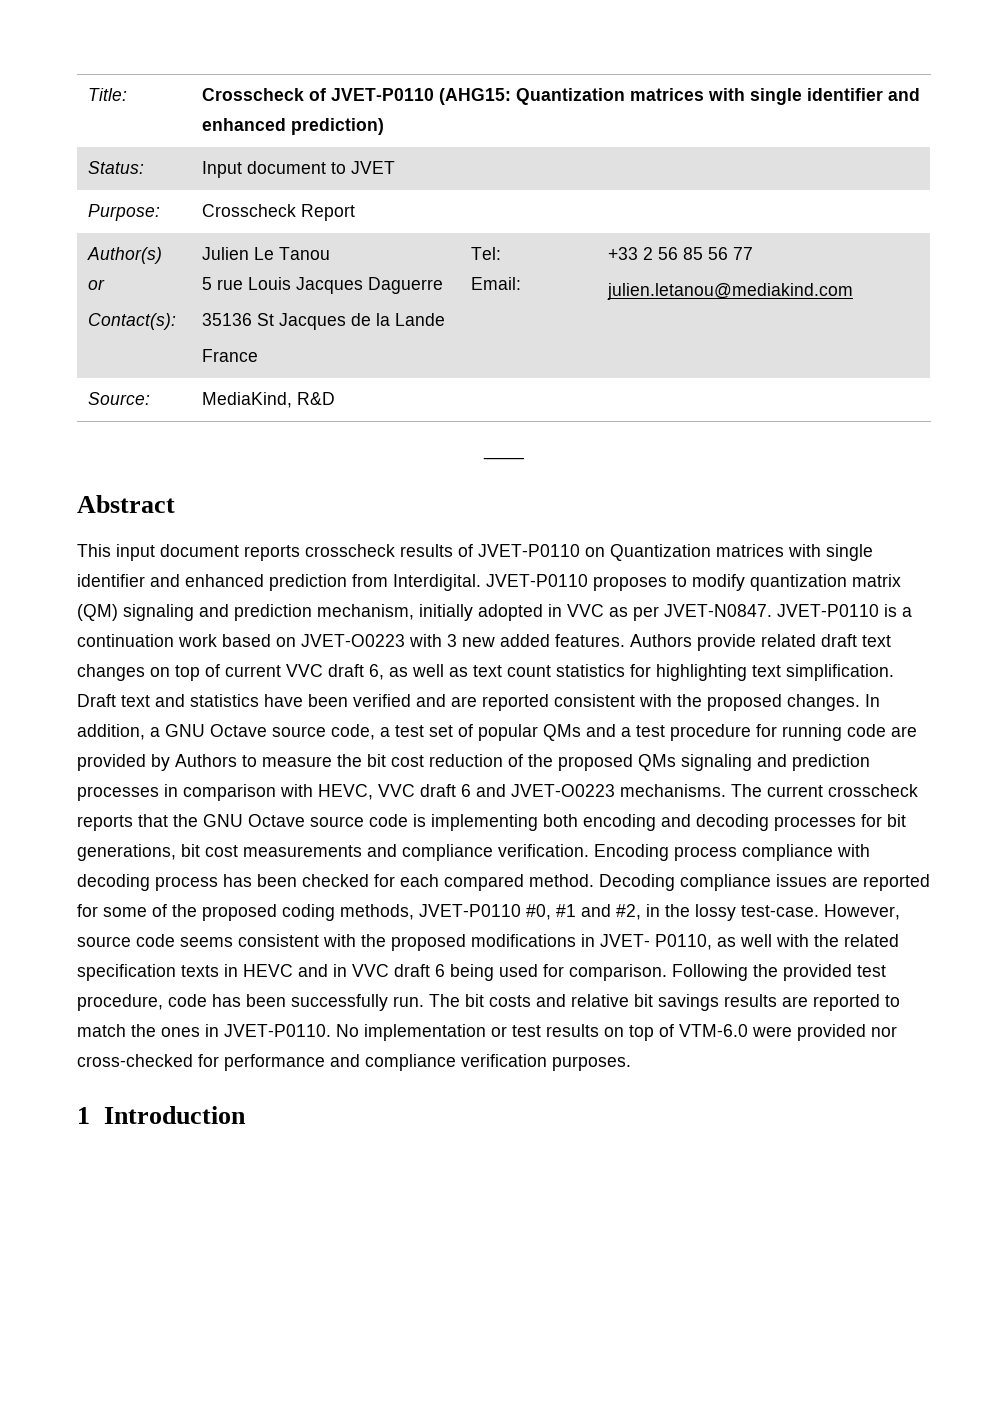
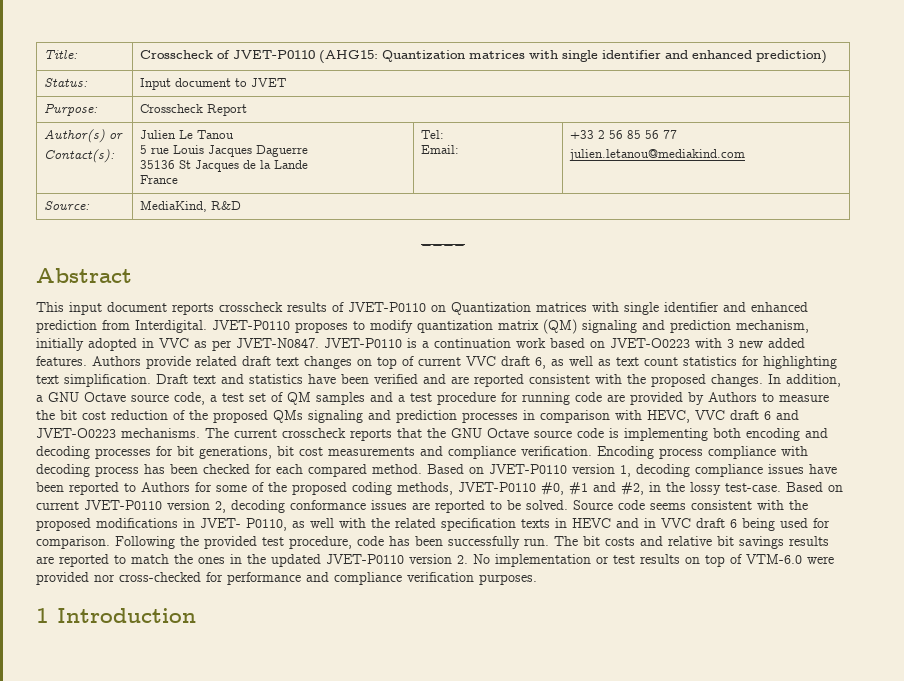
- In addition, a GNU Octave source code, a test set of popular QMs and a test procedure for running code are provided by Authors to measure the bit cost reduction of the proposed QMs signaling and prediction processes in comparison with HEVC, VVC draft 6 and JVET-O0223 mechanisms.
+ In addition, a GNU Octave source code, a test set of QM samples and a test procedure for running code are provided by Authors to measure the bit cost reduction of the proposed QMs signaling and prediction processes in comparison with HEVC, VVC draft 6 and JVET-O0223 mechanisms.
- Decoding compliance issues are reported for some of the proposed coding methods, JVET-P0110 #0, #1 and #2, in the lossy test-case.
+ Based on JVET-P0110 version 1, decoding compliance issues have been reported to Authors for some of the proposed coding methods, JVET-P0110 #0, #1 and #2, in the lossy test-case.
- However, source code seems consistent with the proposed modifications in JVET- P0110, as well with the related specification texts in HEVC and in VVC draft 6 being used for comparison.
+ Based on current JVET-P0110 version 2, decoding conformance issues are reported to be solved. Source code seems consistent with the proposed modifications in JVET- P0110, as well with the related specification texts in HEVC and in VVC draft 6 being used for comparison.
- The bit costs and relative bit savings results are reported to match the ones in JVET-P0110. No implementation or test results on top of VTM-6.0 were provided nor cross-checked for performance and compliance verification purposes.
+ The bit costs and relative bit savings results are reported to match the ones in the updated JVET-P0110 version 2. No implementation or test results on top of VTM-6.0 were provided nor cross-checked for performance and compliance verification purposes.

